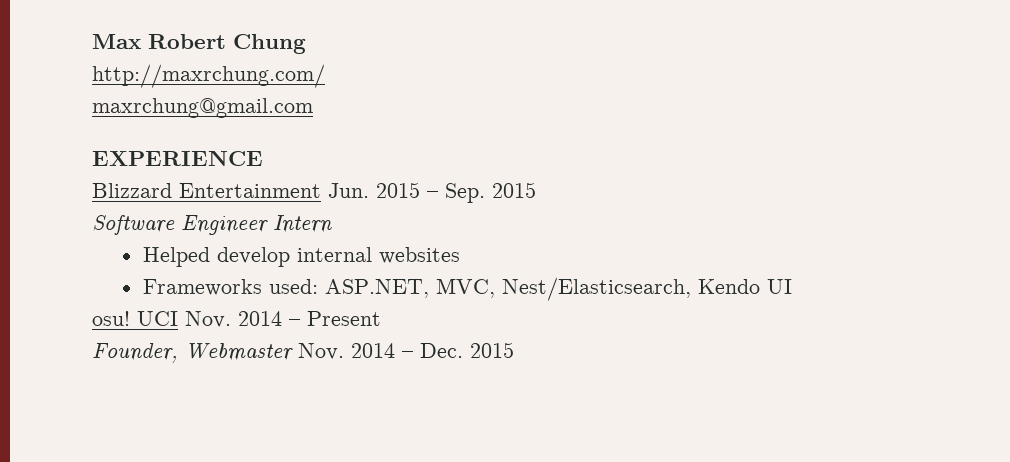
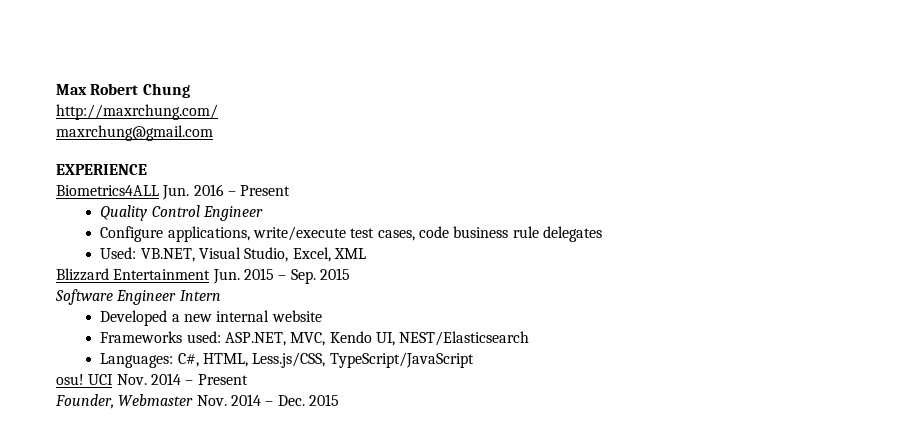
+ Biometrics4ALL Jun. 2016 – Present
+ Quality Control Engineer
+ Configure applications, write/execute test cases, code business rule delegates
+ Used: VB.NET, Visual Studio, Excel, XML
- Helped develop internal websites
+ Developed a new internal website
- Frameworks used: ASP.NET, MVC, Nest/Elasticsearch, Kendo UI
+ Frameworks used: ASP.NET, MVC, Kendo UI, NEST/Elasticsearch
+ Languages: C#, HTML, Less.js/CSS, TypeScript/JavaScript

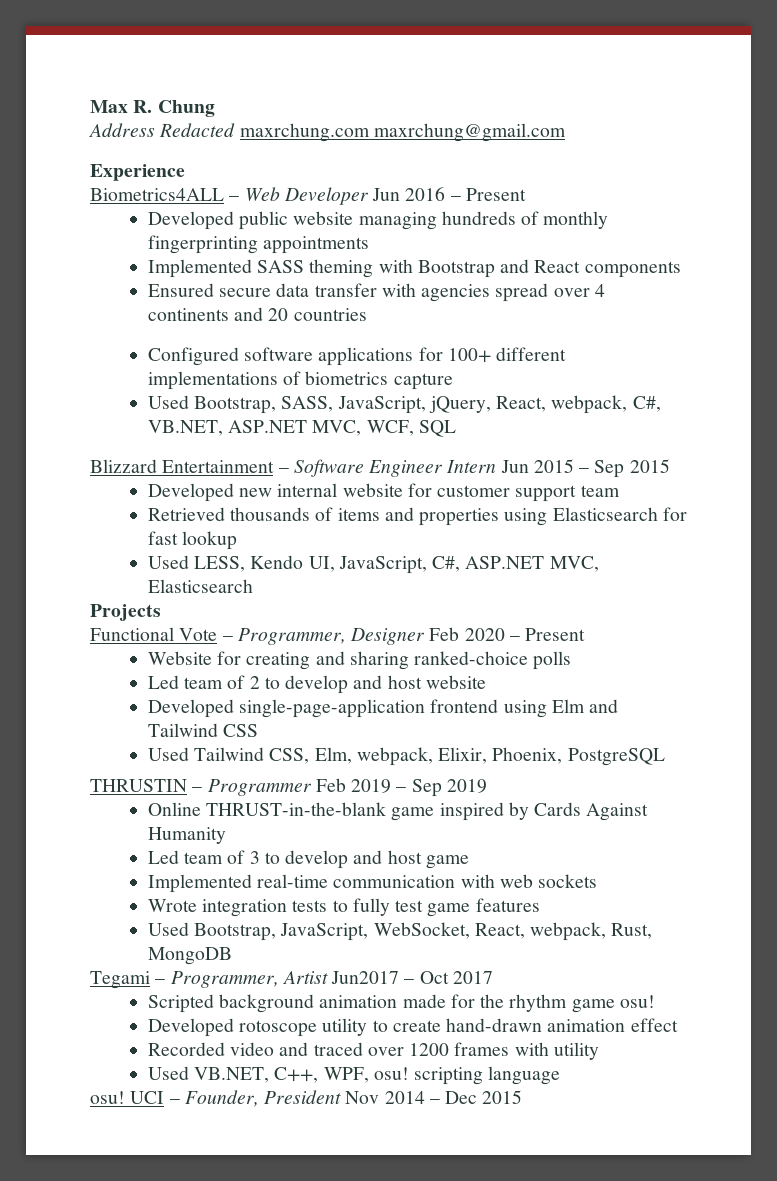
- Max Robert Chung
+ Max R. Chung
- http://maxrchung.com/
- maxrchung@gmail.com
+ Address Redacted maxrchung.com maxrchung@gmail.com
- EXPERIENCE
+ Experience
- Biometrics4ALL Jun. 2016 – Present
+ Biometrics4ALL – Web Developer Jun 2016 – Present
- Quality Control Engineer
- Configure applications, write/execute test cases, code business rule delegates
- Used: VB.NET, Visual Studio, Excel, XML
- Blizzard Entertainment Jun. 2015 – Sep. 2015
- Software Engineer Intern
- Developed a new internal website
- Frameworks used: ASP.NET, MVC, Kendo UI, NEST/Elasticsearch
- Languages: C#, HTML, Less.js/CSS, TypeScript/JavaScript
- osu! UCI Nov. 2014 – Present
- Founder, Webmaster Nov. 2014 – Dec. 2015
+ Developed public website managing hundreds of monthly fingerprinting appointments
+ Implemented SASS theming with Bootstrap and React components
+ Ensured secure data transfer with agencies spread over 4 continents and 20 countries
+ Configured software applications for 100+ different implementations of biometrics capture
+ Used Bootstrap, SASS, JavaScript, jQuery, React, webpack, C#, VB.NET, ASP.NET MVC, WCF, SQL
+ Blizzard Entertainment – Software Engineer Intern Jun 2015 – Sep 2015
+ Developed new internal website for customer support team
+ Retrieved thousands of items and properties using Elasticsearch for fast lookup
+ Used LESS, Kendo UI, JavaScript, C#, ASP.NET MVC, Elasticsearch
+ Projects
+ Functional Vote – Programmer, Designer Feb 2020 – Present
+ Website for creating and sharing ranked-choice polls
+ Led team of 2 to develop and host website
+ Developed single-page-application frontend using Elm and Tailwind CSS
+ Used Tailwind CSS, Elm, webpack, Elixir, Phoenix, PostgreSQL
+ THRUSTIN – Programmer Feb 2019 – Sep 2019
+ Online THRUST-in-the-blank game inspired by Cards Against Humanity
+ Led team of 3 to develop and host game
+ Implemented real-time communication with web sockets
+ Wrote integration tests to fully test game features
+ Used Bootstrap, JavaScript, WebSocket, React, webpack, Rust, MongoDB
+ Tegami – Programmer, Artist Jun2017 – Oct 2017
+ Scripted background animation made for the rhythm game osu!
+ Developed rotoscope utility to create hand-drawn animation effect
+ Recorded video and traced over 1200 frames with utility
+ Used VB.NET, C++, WPF, osu! scripting language
+ osu! UCI – Founder, President Nov 2014 – Dec 2015

